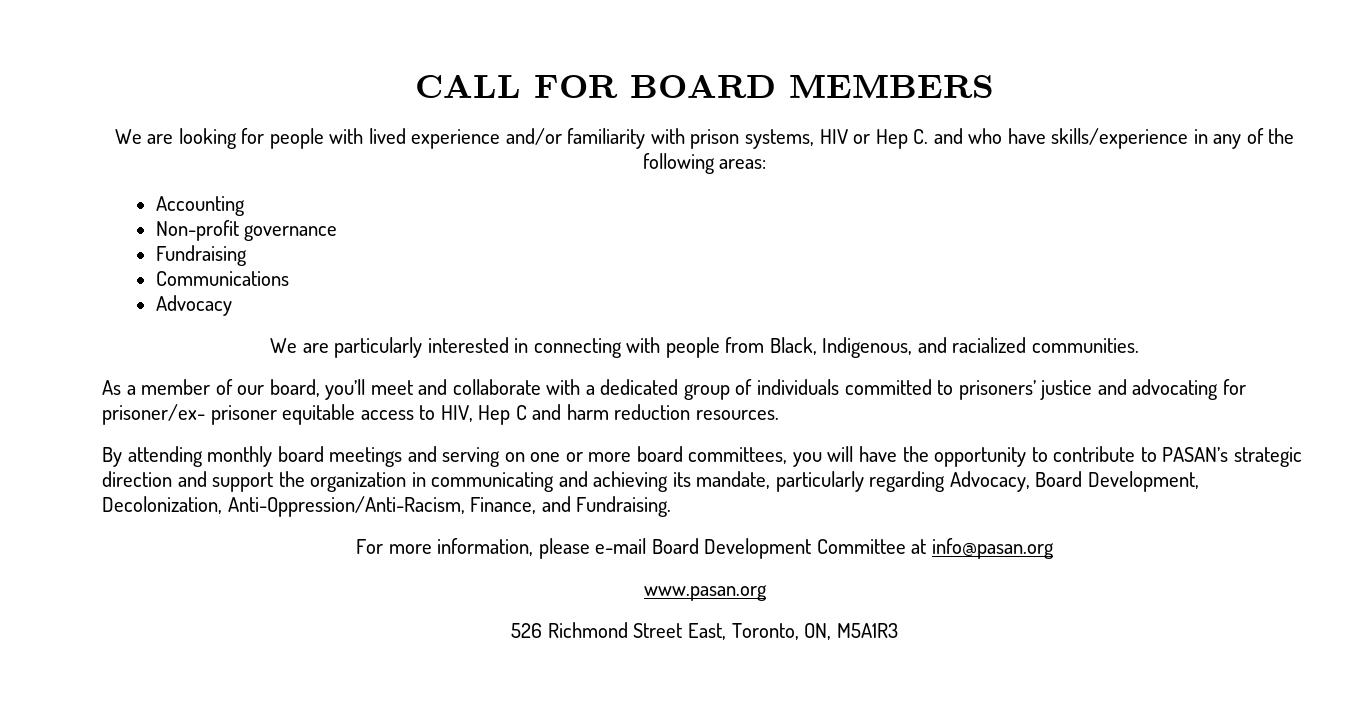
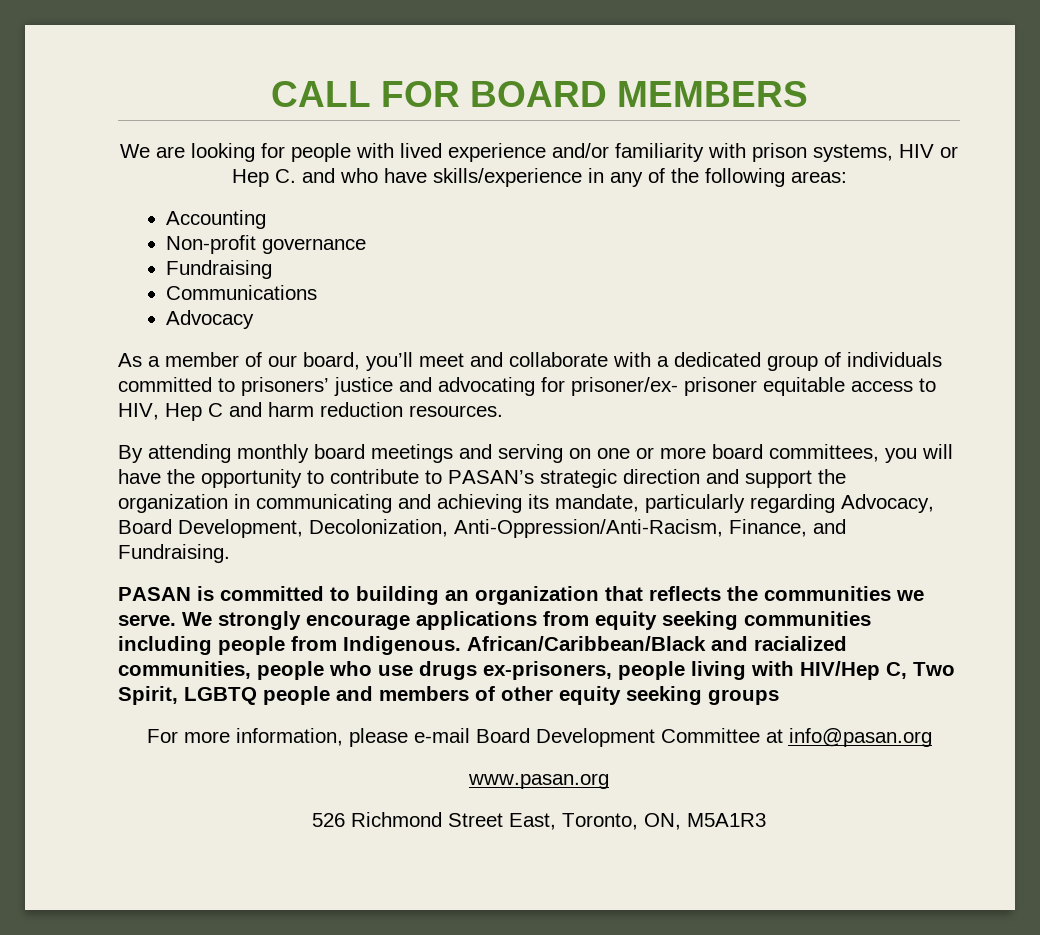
- We are particularly interested in connecting with people from Black, Indigenous, and racialized communities.
+ PASAN is committed to building an organization that reflects the communities we serve. We strongly encourage applications from equity seeking communities including people from Indigenous. African/Caribbean/Black and racialized communities, people who use drugs ex-prisoners, people living with HIV/Hep C, Two Spirit, LGBTQ people and members of other equity seeking groups

